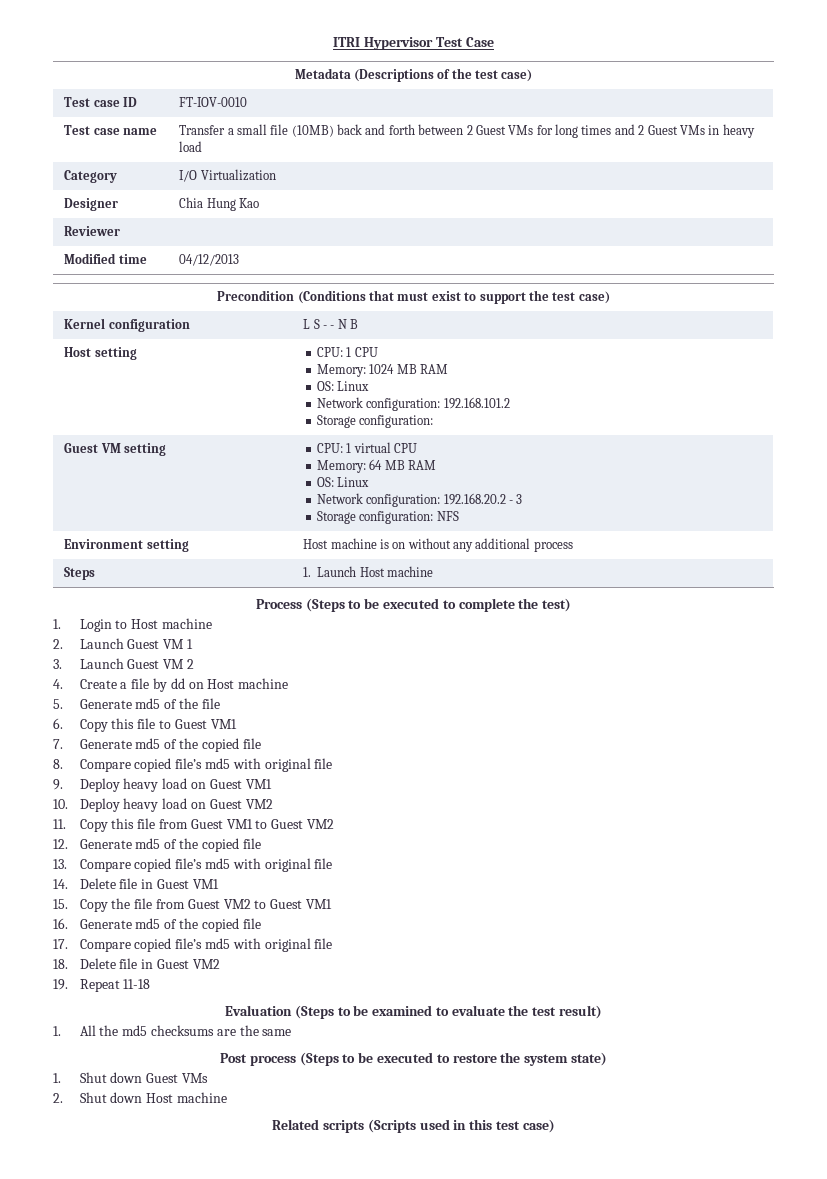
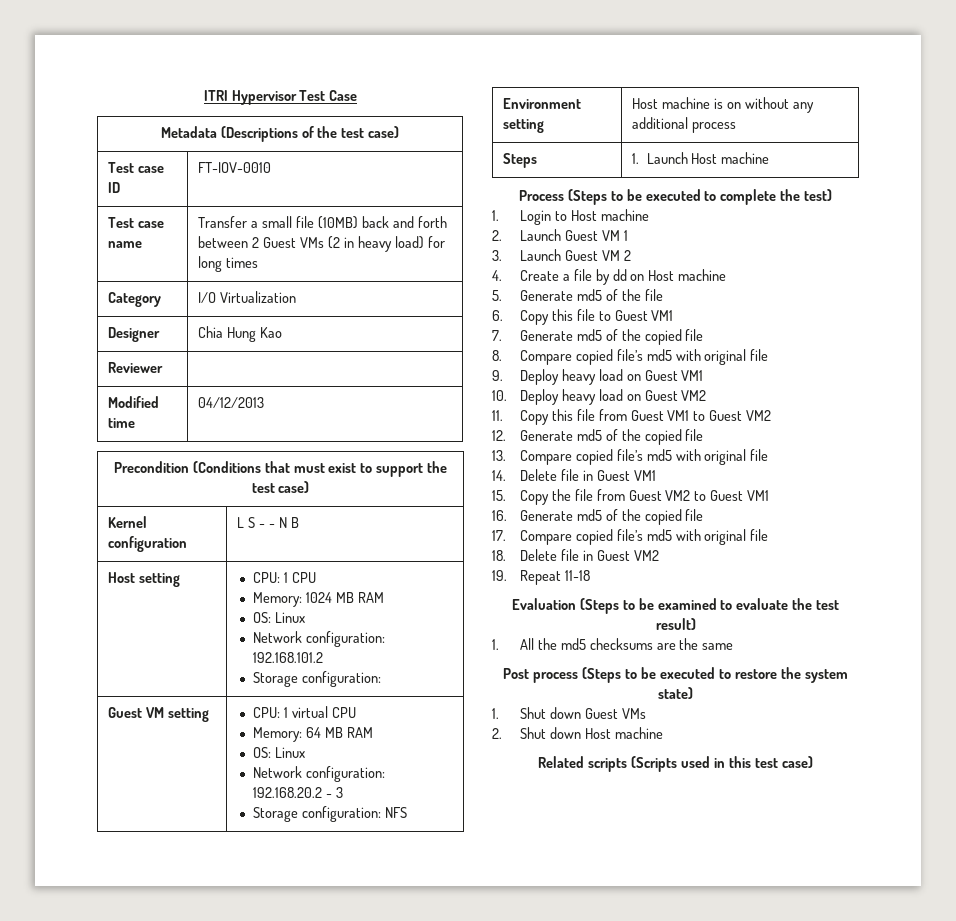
- Test case name | Transfer a small file (10MB) back and forth between 2 Guest VMs for long times and 2 Guest VMs in heavy load
+ Test case name | Transfer a small file (10MB) back and forth between 2 Guest VMs (2 in heavy load) for long times

